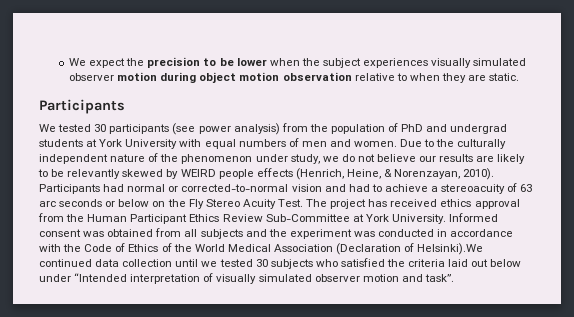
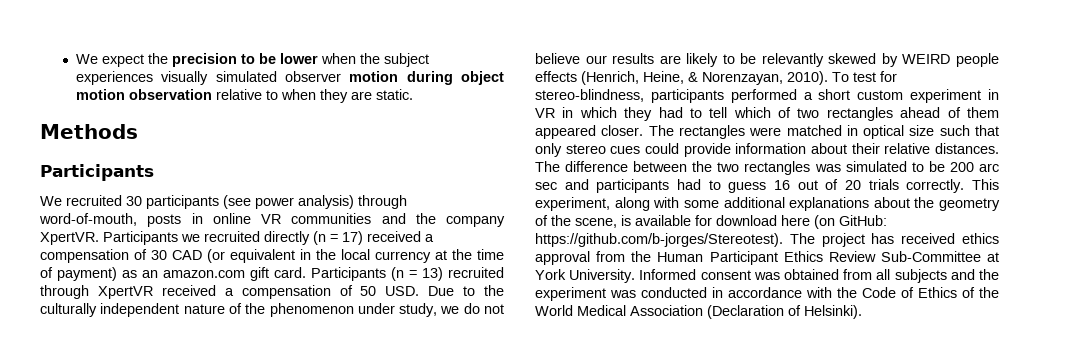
+ Methods
- We tested 30 participants (see power analysis) from the population of PhD and undergrad students at York University with equal numbers of men and women. Due to the culturally independent nature of the phenomenon under study, we do not believe our results are likely to be relevantly skewed by WEIRD people effects (Henrich, Heine, & Norenzayan, 2010).
+ We recruited 30 participants (see power analysis) through word-of-mouth, posts in online VR communities and the company XpertVR. Participants we recruited directly (n = 17) received a compensation of 30 CAD (or equivalent in the local currency at the time of payment) as an amazon.com gift card. Participants (n = 13) recruited through XpertVR received a compensation of 50 USD. Due to the culturally independent nature of the phenomenon under study, we do not believe our results are likely to be relevantly skewed by WEIRD people effects (Henrich, Heine, & Norenzayan, 2010).
- Participants had normal or corrected-to-normal vision and had to achieve a stereoacuity of 63 arc seconds or below on the Fly Stereo Acuity Test. The project has received ethics approval from the Human Participant Ethics Review Sub-Committee at York University.
+ To test for stereo-blindness, participants performed a short custom experiment in VR in which they had to tell which of two rectangles ahead of them appeared closer. The rectangles were matched in optical size such that only stereo cues could provide information about their relative distances. The difference between the two rectangles was simulated to be 200 arc sec and participants had to guess 16 out of 20 trials correctly. This experiment, along with some additional explanations about the geometry of the scene, is available for download here (on GitHub: https://github.com/b-jorges/Stereotest). The project has received ethics approval from the Human Participant Ethics Review Sub-Committee at York University.
- Informed consent was obtained from all subjects and the experiment was conducted in accordance with the Code of Ethics of the World Medical Association (Declaration of Helsinki).We continued data collection until we tested 30 subjects who satisfied the criteria laid out below under “Intended interpretation of visually simulated observer motion and task”.
+ Informed consent was obtained from all subjects and the experiment was conducted in accordance with the Code of Ethics of the World Medical Association (Declaration of Helsinki).

